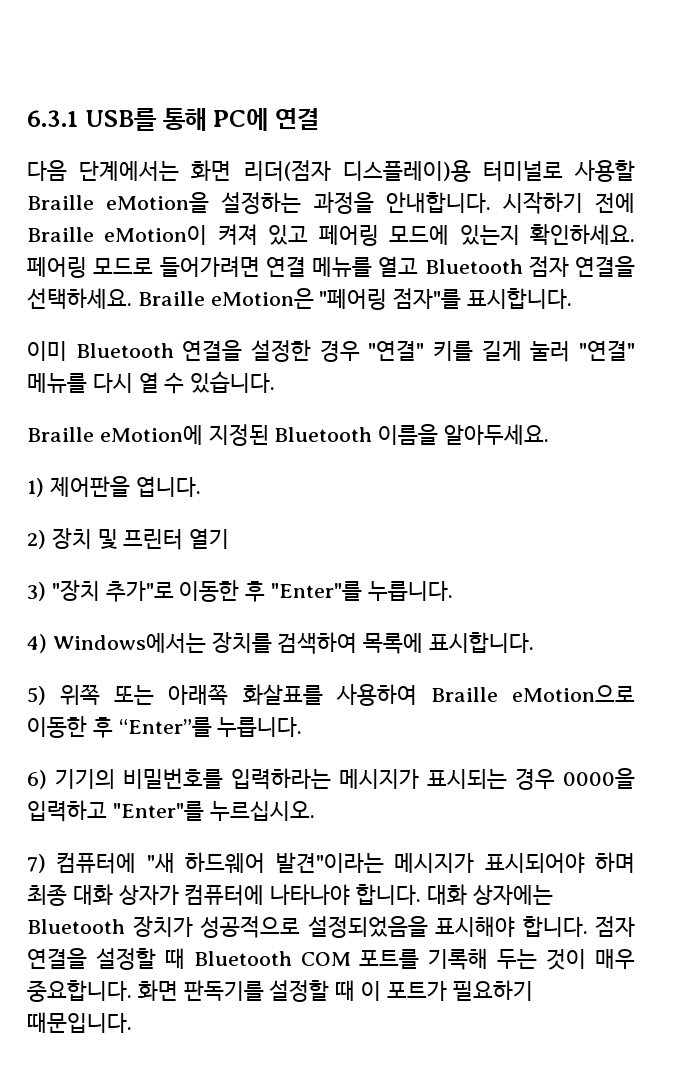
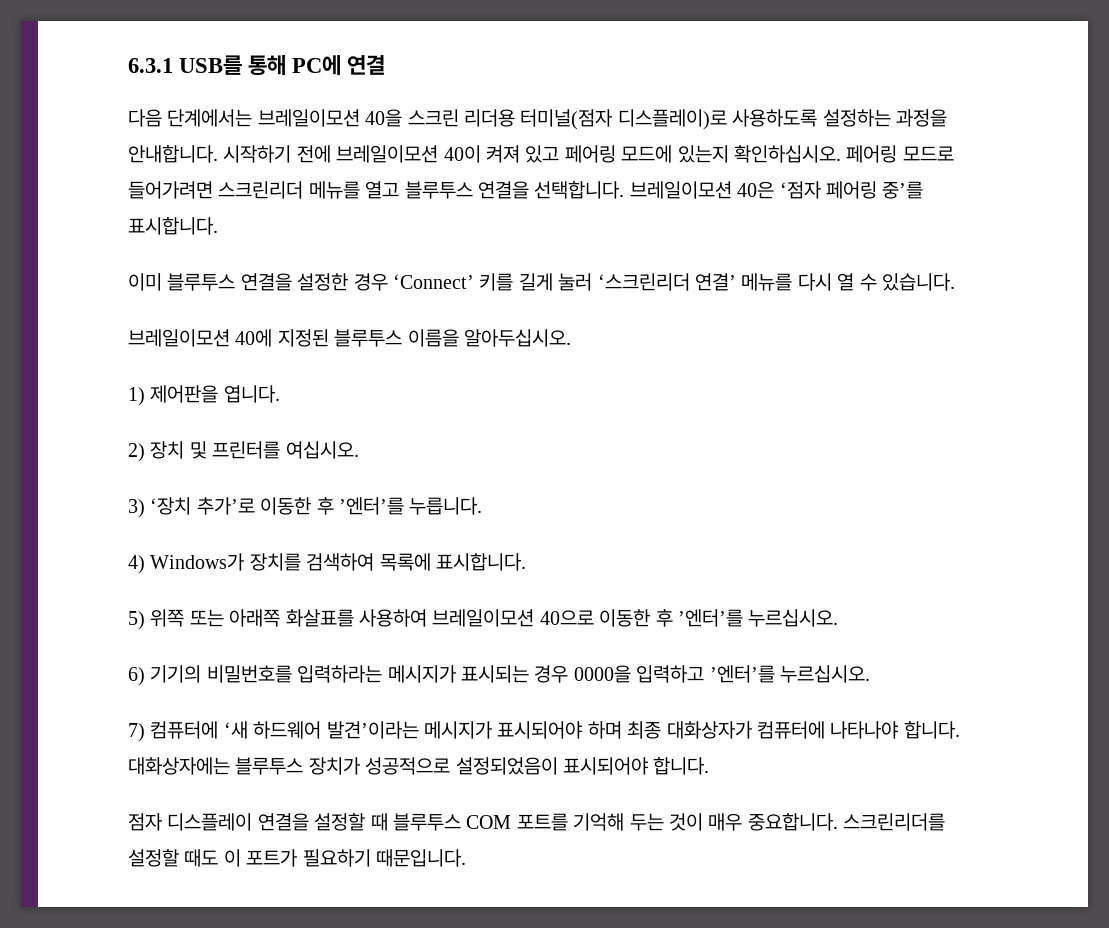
- 다음 단계에서는 화면 리더(점자 디스플레이)용 터미널로 사용할 Braille eMotion을 설정하는 과정을 안내합니다.
+ 다음 단계에서는 브레일이모션 40을 스크린 리더용 터미널(점자 디스플레이)로 사용하도록 설정하는 과정을 안내합니다.
- 시작하기 전에 Braille eMotion이 켜져 있고 페어링 모드에 있는지 확인하세요.
+ 시작하기 전에 브레일이모션 40이 켜져 있고 페어링 모드에 있는지 확인하십시오.
- 페어링 모드로 들어가려면 연결 메뉴를 열고 Bluetooth 점자 연결을 선택하세요. Braille eMotion은 "페어링 점자"를 표시합니다.
+ 페어링 모드로 들어가려면 스크린리더 메뉴를 열고 블루투스 연결을 선택합니다. 브레일이모션 40은 ‘점자 페어링 중’를 표시합니다.
- 이미 Bluetooth 연결을 설정한 경우 "연결" 키를 길게 눌러 "연결" 메뉴를 다시 열 수 있습니다.
+ 이미 블루투스 연결을 설정한 경우 ‘Connect’ 키를 길게 눌러 ‘스크린리더 연결’ 메뉴를 다시 열 수 있습니다.
- Braille eMotion에 지정된 Bluetooth 이름을 알아두세요.
+ 브레일이모션 40에 지정된 블루투스 이름을 알아두십시오.
- 2) 장치 및 프린터 열기
+ 2) 장치 및 프린터를 여십시오.
- 3) "장치 추가"로 이동한 후 "Enter"를 누릅니다.
+ 3) ‘장치 추가’로 이동한 후 ’엔터’를 누릅니다.
- 4) Windows에서는 장치를 검색하여 목록에 표시합니다.
+ 4) Windows가 장치를 검색하여 목록에 표시합니다.
- 5) 위쪽 또는 아래쪽 화살표를 사용하여 Braille eMotion으로 이동한 후 “Enter”를 누릅니다.
+ 5) 위쪽 또는 아래쪽 화살표를 사용하여 브레일이모션 40으로 이동한 후 ’엔터’를 누르십시오.
- 6) 기기의 비밀번호를 입력하라는 메시지가 표시되는 경우 0000을 입력하고 "Enter"를 누르십시오.
+ 6) 기기의 비밀번호를 입력하라는 메시지가 표시되는 경우 0000을 입력하고 ’엔터’를 누르십시오.
- 7) 컴퓨터에 "새 하드웨어 발견"이라는 메시지가 표시되어야 하며 최종 대화 상자가 컴퓨터에 나타나야 합니다.
+ 7) 컴퓨터에 ‘새 하드웨어 발견’이라는 메시지가 표시되어야 하며 최종 대화상자가 컴퓨터에 나타나야 합니다.
- 대화 상자에는 Bluetooth 장치가 성공적으로 설정되었음을 표시해야 합니다. 점자 연결을 설정할 때 Bluetooth COM 포트를 기록해 두는 것이 매우 중요합니다.
+ 대화상자에는 블루투스 장치가 성공적으로 설정되었음이 표시되어야 합니다.
+ 점자 디스플레이 연결을 설정할 때 블루투스 COM 포트를 기억해 두는 것이 매우 중요합니다.
- 화면 판독기를 설정할 때 이 포트가 필요하기 때문입니다.
+ 스크린리더를 설정할 때도 이 포트가 필요하기 때문입니다.

